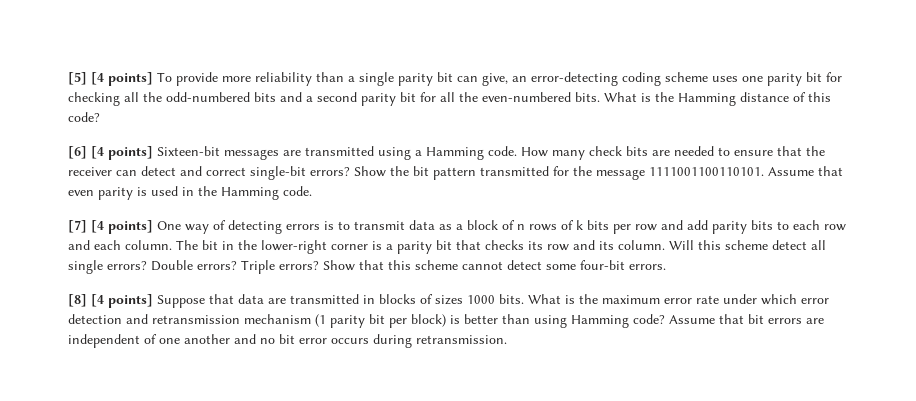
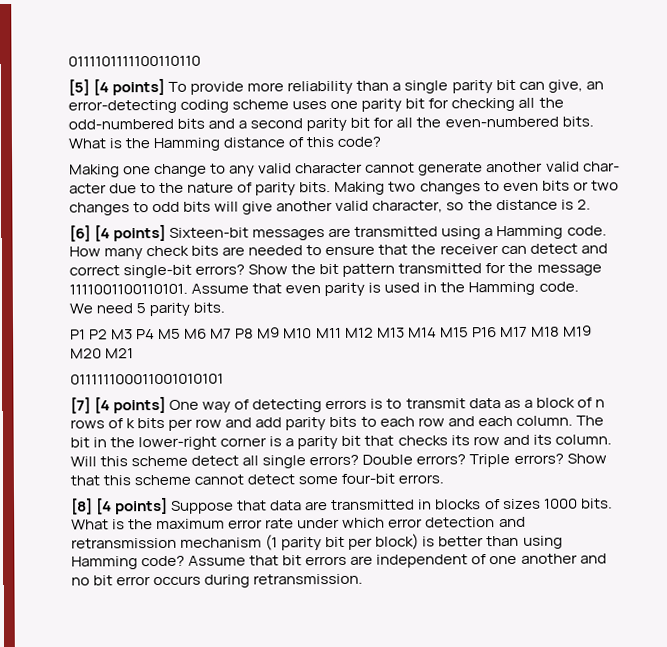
+ 0111101111100110110
+ Making one change to any valid character cannot generate another valid char- acter due to the nature of parity bits. Making two changes to even bits or two changes to odd bits will give another valid character, so the distance is 2.
+ We need 5 parity bits.
+ P1 P2 M3 P4 M5 M6 M7 P8 M9 M10 M11 M12 M13 M14 M15 P16 M17 M18 M19 M20 M21
+ 011111100011001010101

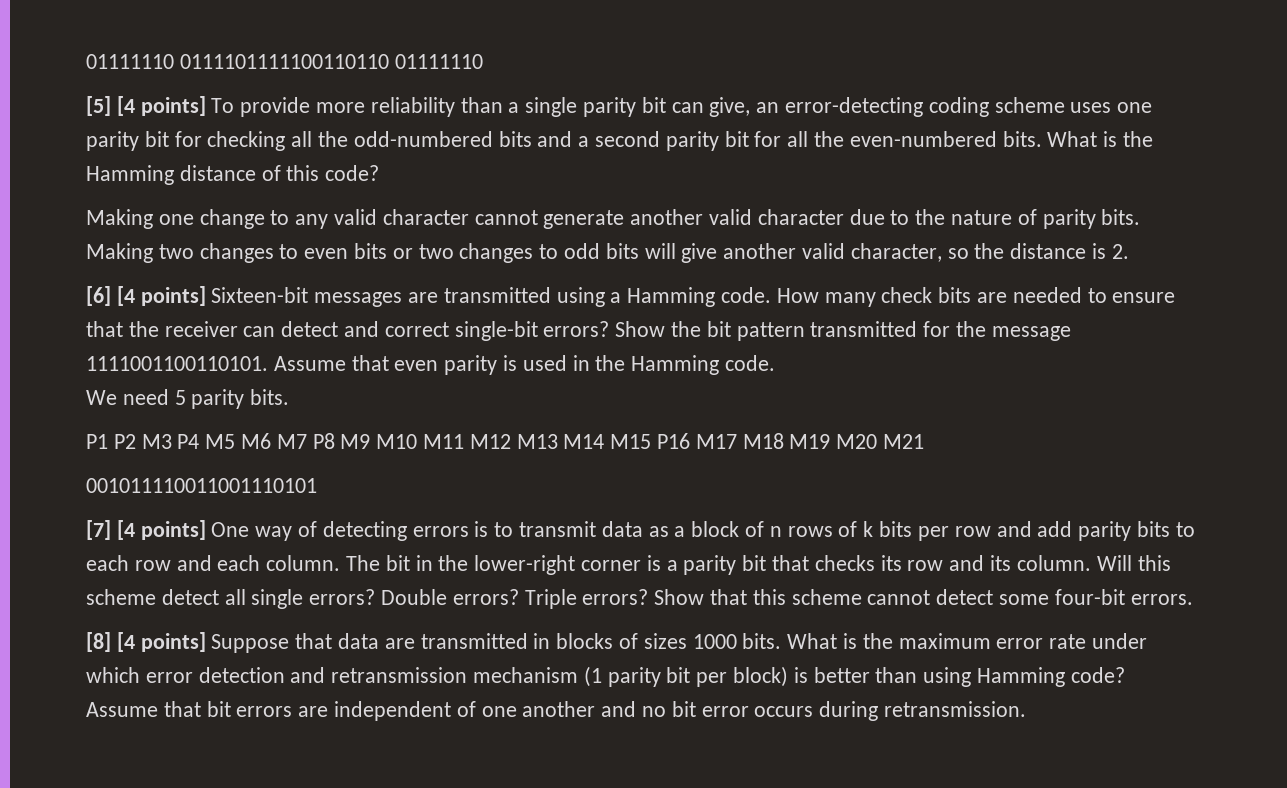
- 0111101111100110110
+ 01111110 0111101111100110110 01111110
- Making one change to any valid character cannot generate another valid char- acter due to the nature of parity bits.
+ Making one change to any valid character cannot generate another valid character due to the nature of parity bits.
- 011111100011001010101
+ 001011110011001110101

